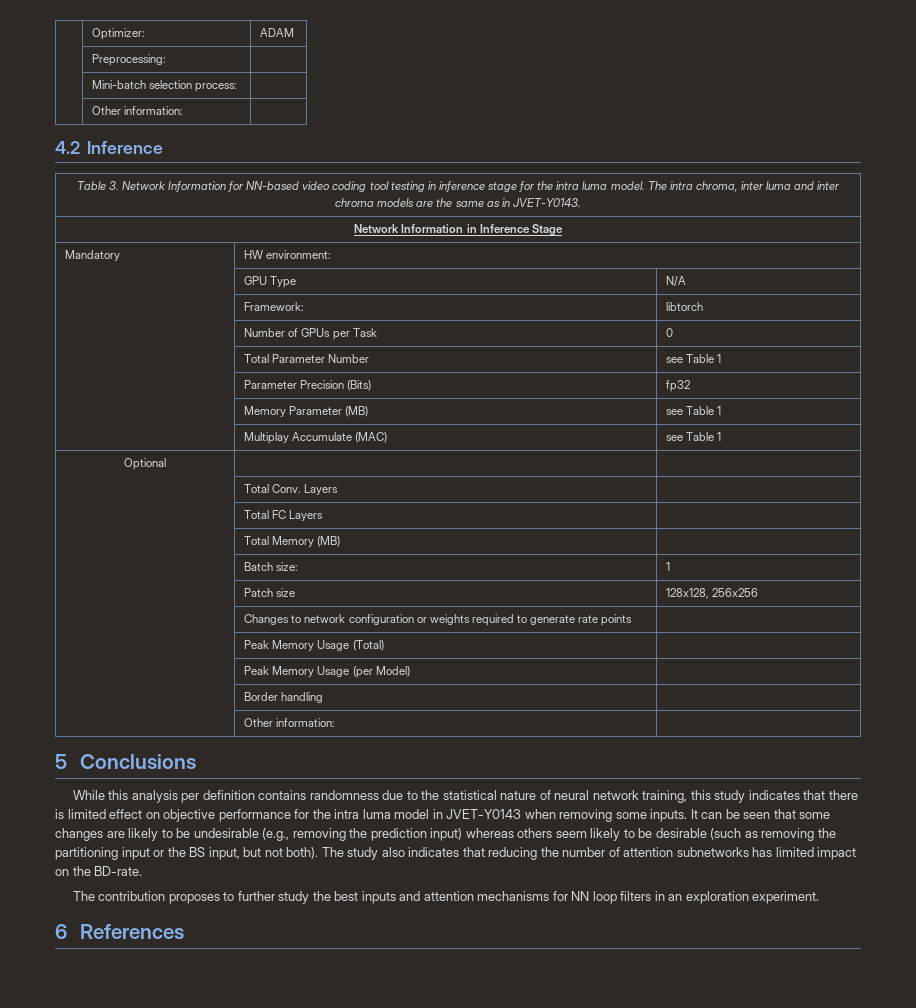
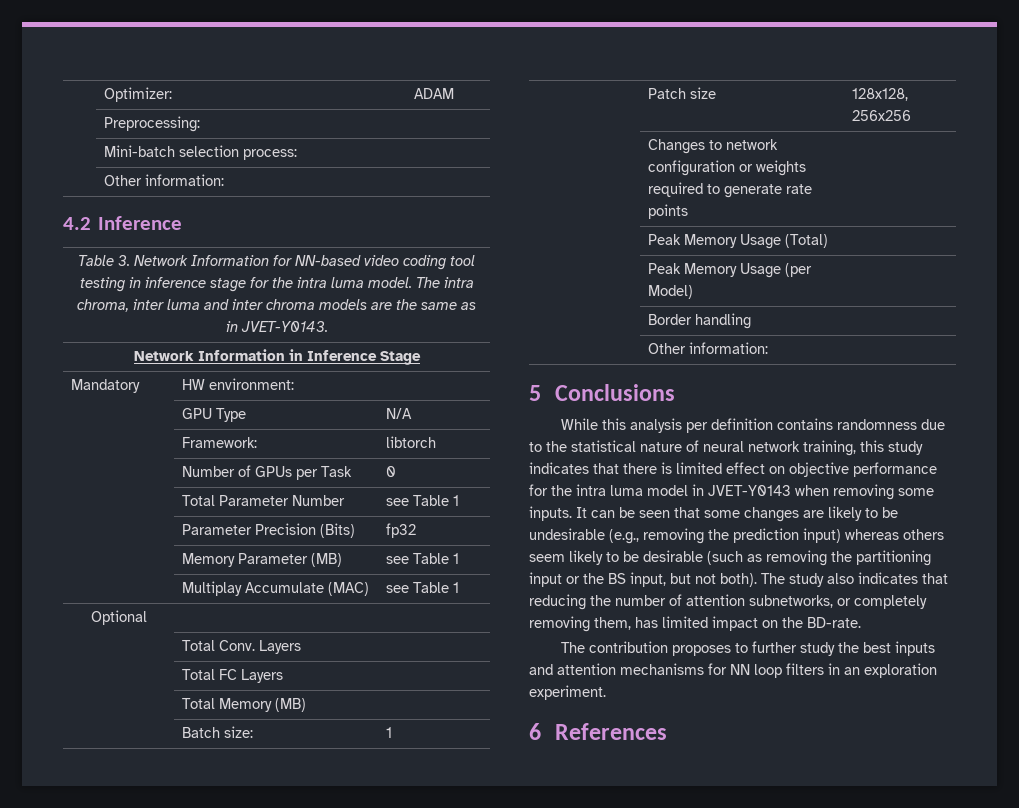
- The study also indicates that reducing the number of attention subnetworks has limited impact on the BD-rate.
+ The study also indicates that reducing the number of attention subnetworks, or completely removing them, has limited impact on the BD-rate.

